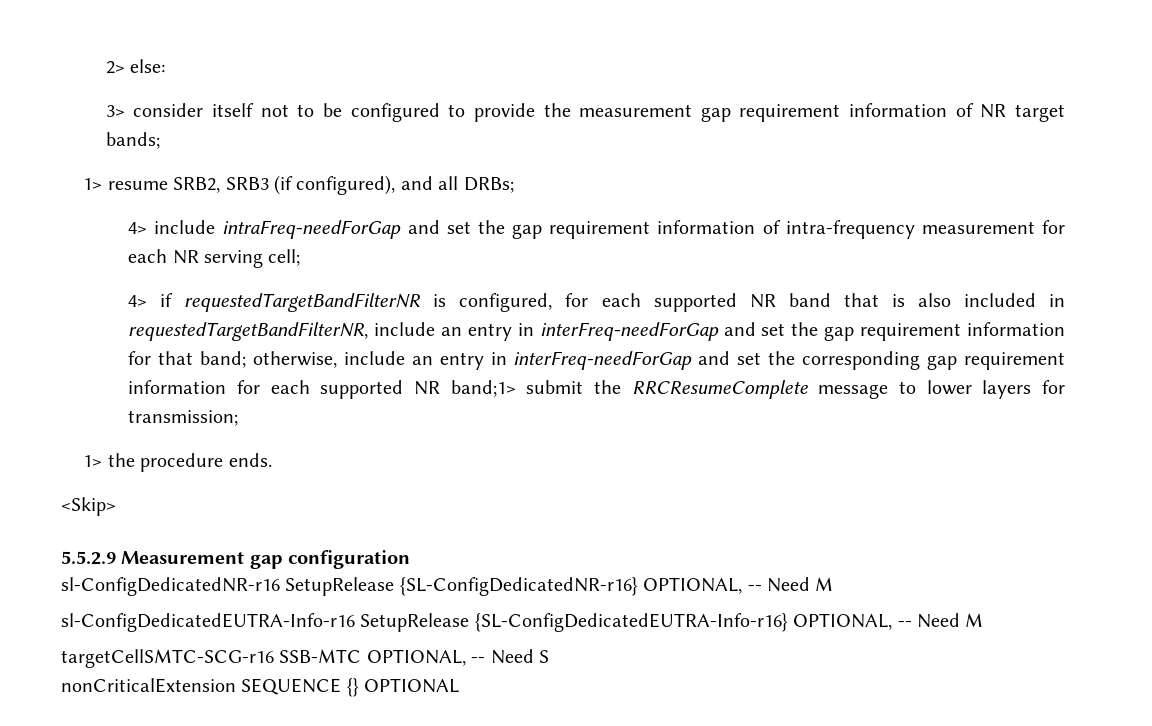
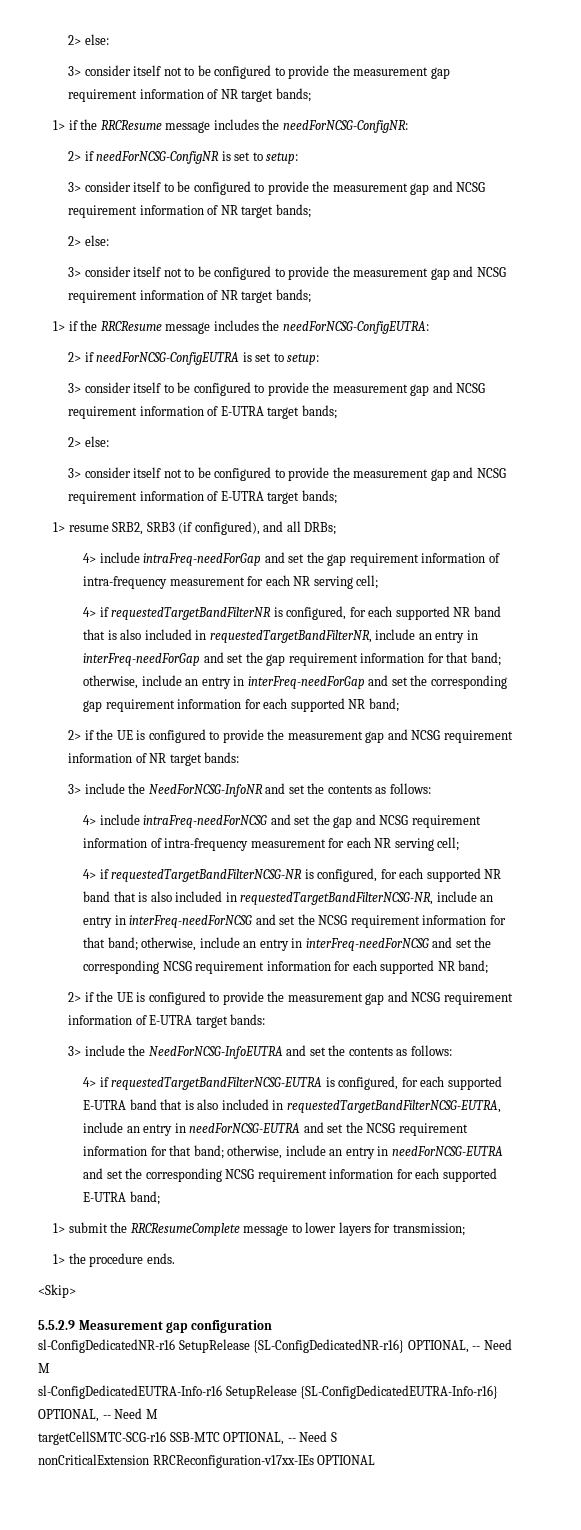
+ 1> if the RRCResume message includes the needForNCSG-ConfigNR:
+ 2> if needForNCSG-ConfigNR is set to setup:
+ 3> consider itself to be configured to provide the measurement gap and NCSG requirement information of NR target bands;
+ 2> else:
+ 3> consider itself not to be configured to provide the measurement gap and NCSG requirement information of NR target bands;
+ 1> if the RRCResume message includes the needForNCSG-ConfigEUTRA:
+ 2> if needForNCSG-ConfigEUTRA is set to setup:
+ 3> consider itself to be configured to provide the measurement gap and NCSG requirement information of E-UTRA target bands;
+ 2> else:
+ 3> consider itself not to be configured to provide the measurement gap and NCSG requirement information of E-UTRA target bands;
- 4> if requestedTargetBandFilterNR is configured, for each supported NR band that is also included in requestedTargetBandFilterNR, include an entry in interFreq-needForGap and set the gap requirement information for that band; otherwise, include an entry in interFreq-needForGap and set the corresponding gap requirement information for each supported NR band;1> submit the RRCResumeComplete message to lower layers for transmission;
+ 4> if requestedTargetBandFilterNR is configured, for each supported NR band that is also included in requestedTargetBandFilterNR, include an entry in interFreq-needForGap and set the gap requirement information for that band; otherwise, include an entry in interFreq-needForGap and set the corresponding gap requirement information for each supported NR band;
+ 2> if the UE is configured to provide the measurement gap and NCSG requirement information of NR target bands:
+ 3> include the NeedForNCSG-InfoNR and set the contents as follows:
+ 4> include intraFreq-needForNCSG and set the gap and NCSG requirement information of intra-frequency measurement for each NR serving cell;
+ 4> if requestedTargetBandFilterNCSG-NR is configured, for each supported NR band that is also included in requestedTargetBandFilterNCSG-NR, include an entry in interFreq-needForNCSG and set the NCSG requirement information for that band; otherwise, include an entry in interFreq-needForNCSG and set the corresponding NCSG requirement information for each supported NR band;
+ 2> if the UE is configured to provide the measurement gap and NCSG requirement information of E-UTRA target bands:
+ 3> include the NeedForNCSG-InfoEUTRA and set the contents as follows:
+ 4> if requestedTargetBandFilterNCSG-EUTRA is configured, for each supported E-UTRA band that is also included in requestedTargetBandFilterNCSG-EUTRA, include an entry in needForNCSG-EUTRA and set the NCSG requirement information for that band; otherwise, include an entry in needForNCSG-EUTRA and set the corresponding NCSG requirement information for each supported E-UTRA band;
+ 1> submit the RRCResumeComplete message to lower layers for transmission;
- nonCriticalExtension SEQUENCE {} OPTIONAL
+ nonCriticalExtension RRCReconfiguration-v17xx-IEs OPTIONAL

